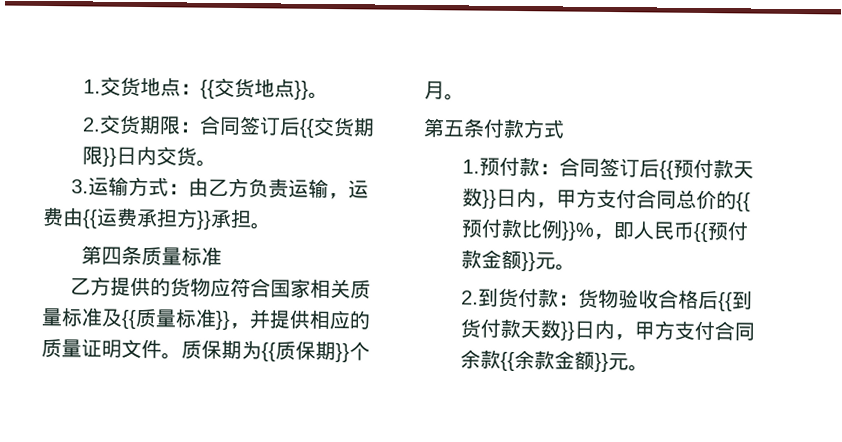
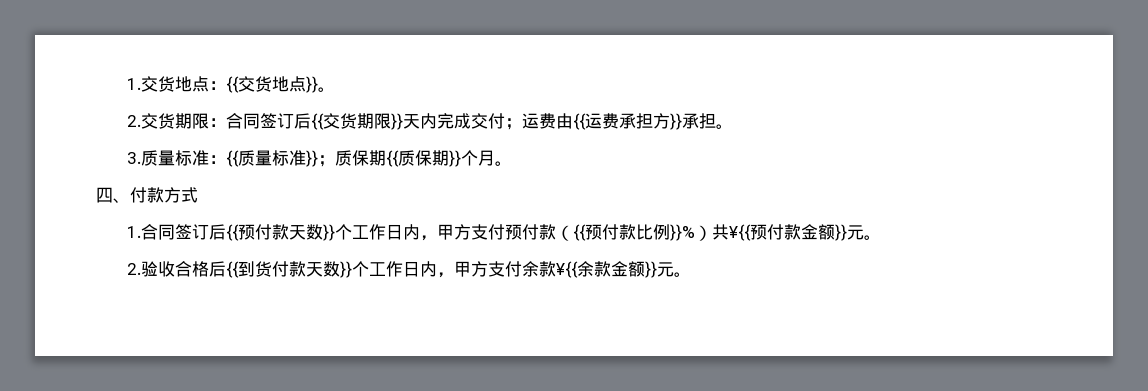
- 2.交货期限：合同签订后{{交货期限}}日内交货。
- 3.运输方式：由乙方负责运输，运费由{{运费承担方}}承担。
+ 2.交货期限：合同签订后{{交货期限}}天内完成交付；运费由{{运费承担方}}承担。
- 第四条质量标准
- 乙方提供的货物应符合国家相关质量标准及{{质量标准}}，并提供相应的质量证明文件。质保期为{{质保期}}个月。
+ 3.质量标准：{{质量标准}}；质保期{{质保期}}个月。
- 第五条付款方式
+ 四、付款方式
- 1.预付款：合同签订后{{预付款天数}}日内，甲方支付合同总价的{{预付款比例}}%，即人民币{{预付款金额}}元。
+ 1.合同签订后{{预付款天数}}个工作日内，甲方支付预付款（{{预付款比例}}%）共¥{{预付款金额}}元。
- 2.到货付款：货物验收合格后{{到货付款天数}}日内，甲方支付合同余款{{余款金额}}元。
+ 2.验收合格后{{到货付款天数}}个工作日内，甲方支付余款¥{{余款金额}}元。

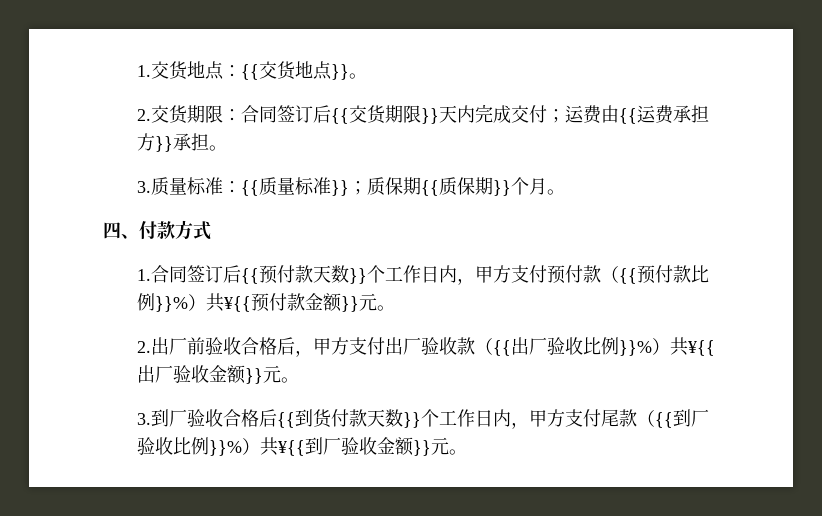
- 2.验收合格后{{到货付款天数}}个工作日内，甲方支付余款¥{{余款金额}}元。
+ 2.出厂前验收合格后，甲方支付出厂验收款（{{出厂验收比例}}%）共¥{{出厂验收金额}}元。
+ 3.到厂验收合格后{{到货付款天数}}个工作日内，甲方支付尾款（{{到厂验收比例}}%）共¥{{到厂验收金额}}元。

